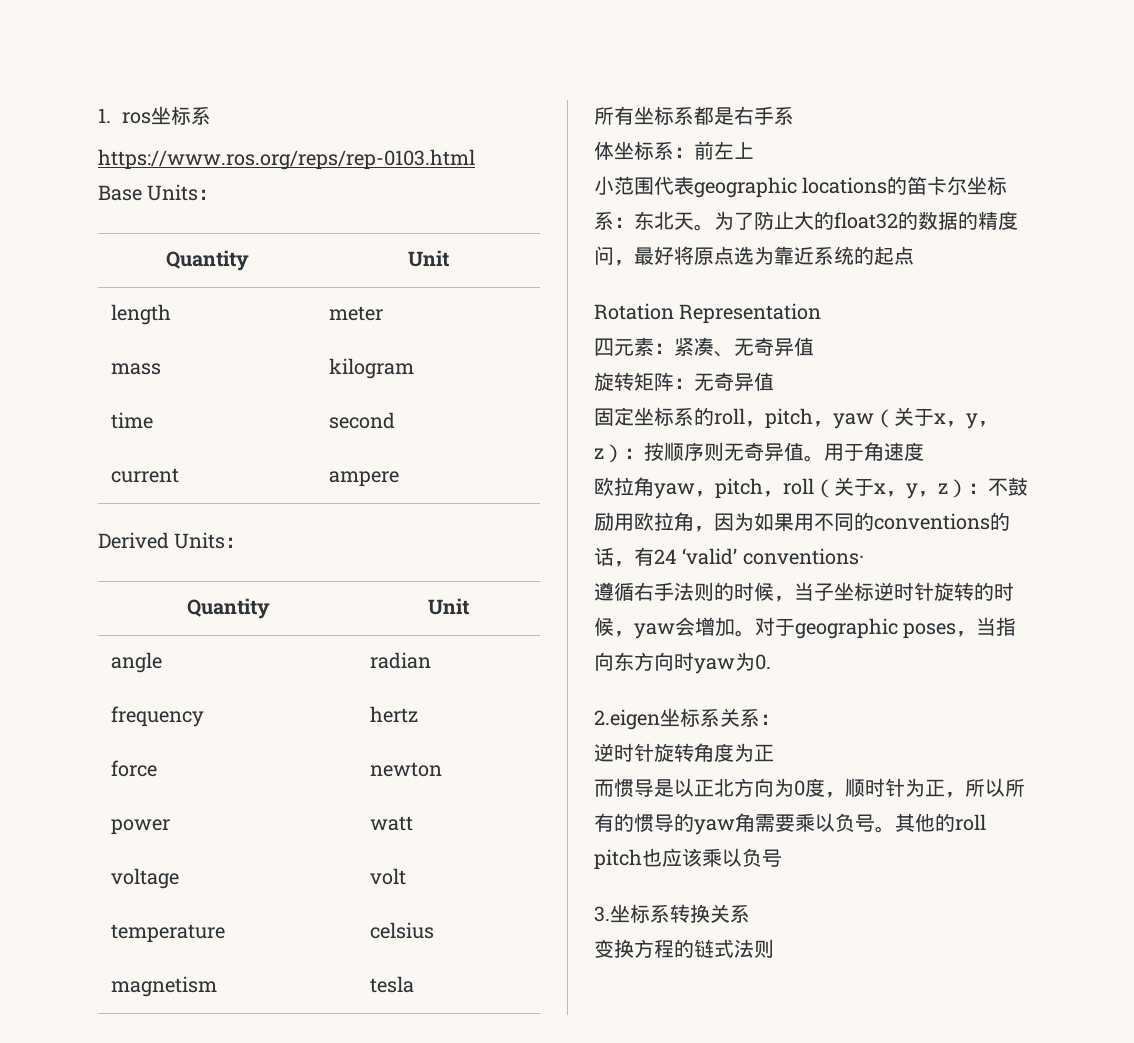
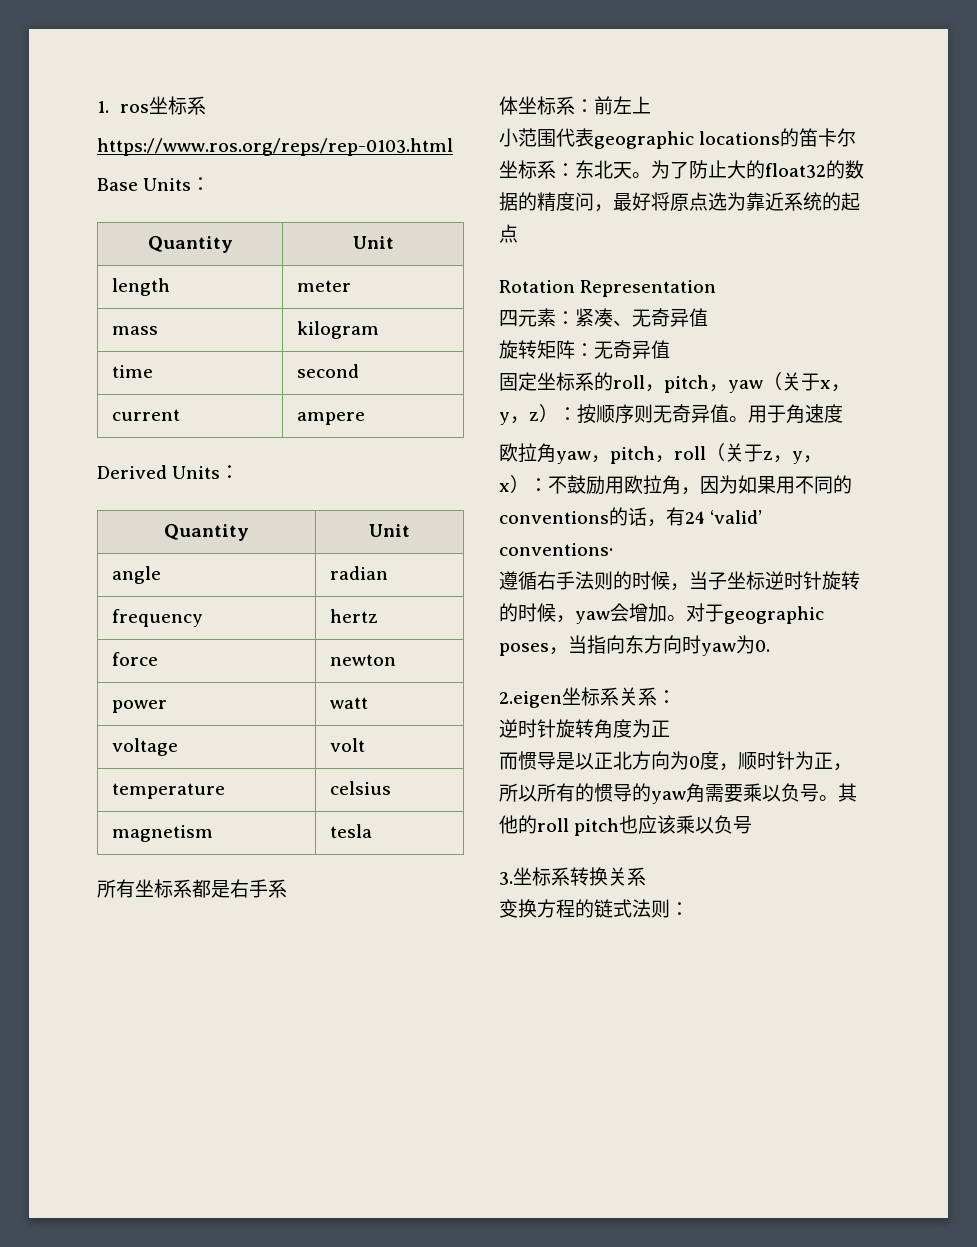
- 欧拉角yaw，pitch，roll（关于x，y，z）：不鼓励用欧拉角，因为如果用不同的conventions的话，有24 ‘valid’ conventions·
+ 欧拉角yaw，pitch，roll（关于z，y，x）：不鼓励用欧拉角，因为如果用不同的conventions的话，有24 ‘valid’ conventions·
- 变换方程的链式法则
+ 变换方程的链式法则：

